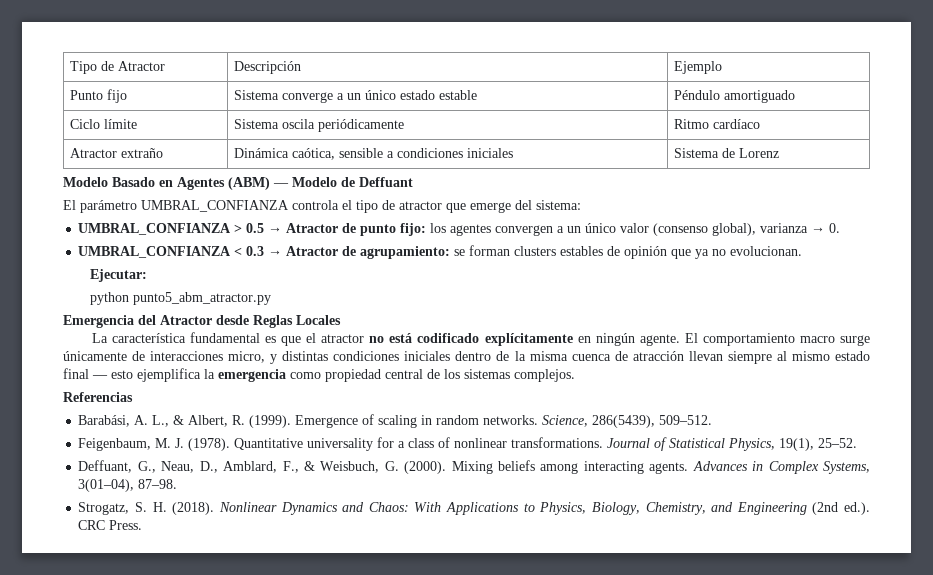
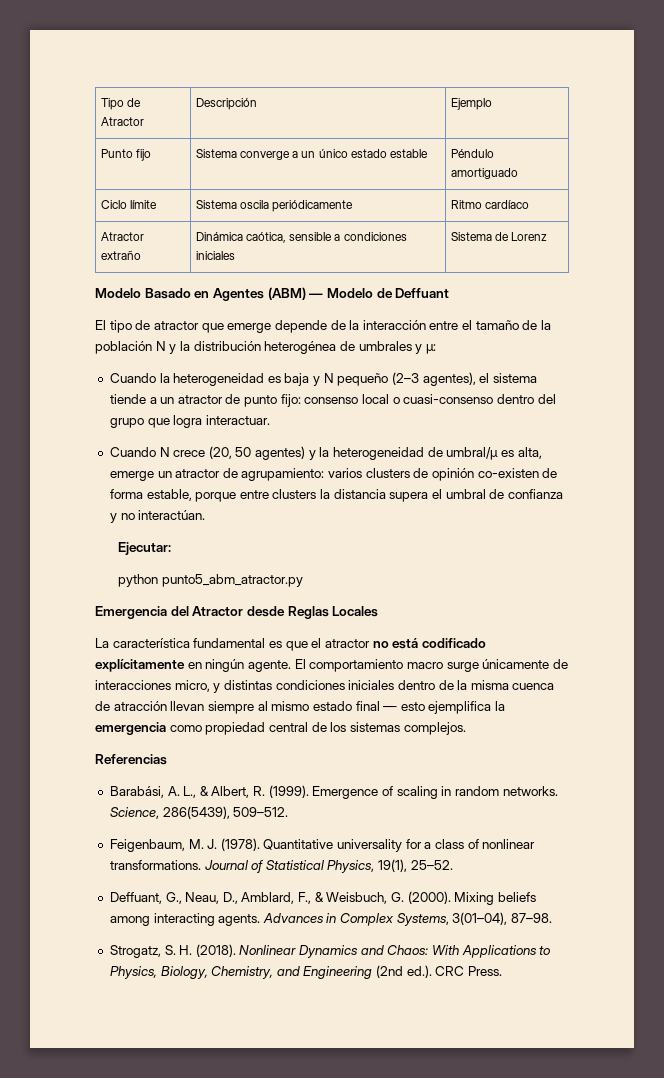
- El parámetro UMBRAL_CONFIANZA controla el tipo de atractor que emerge del sistema:
- UMBRAL_CONFIANZA > 0.5 → Atractor de punto fijo: los agentes convergen a un único valor (consenso global), varianza → 0.
- UMBRAL_CONFIANZA < 0.3 → Atractor de agrupamiento: se forman clusters estables de opinión que ya no evolucionan.
+ El tipo de atractor que emerge depende de la interacción entre el tamaño de la población N y la distribución heterogénea de umbrales y μ:
+ Cuando la heterogeneidad es baja y N pequeño (2–3 agentes), el sistema tiende a un atractor de punto fijo: consenso local o cuasi-consenso dentro del grupo que logra interactuar.
+ Cuando N crece (20, 50 agentes) y la heterogeneidad de umbral/μ es alta, emerge un atractor de agrupamiento: varios clusters de opinión co-existen de forma estable, porque entre clusters la distancia supera el umbral de confianza y no interactúan.

